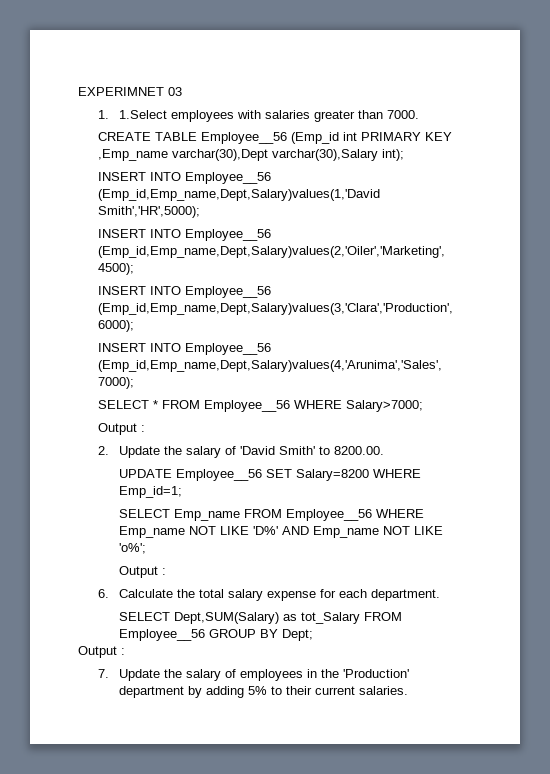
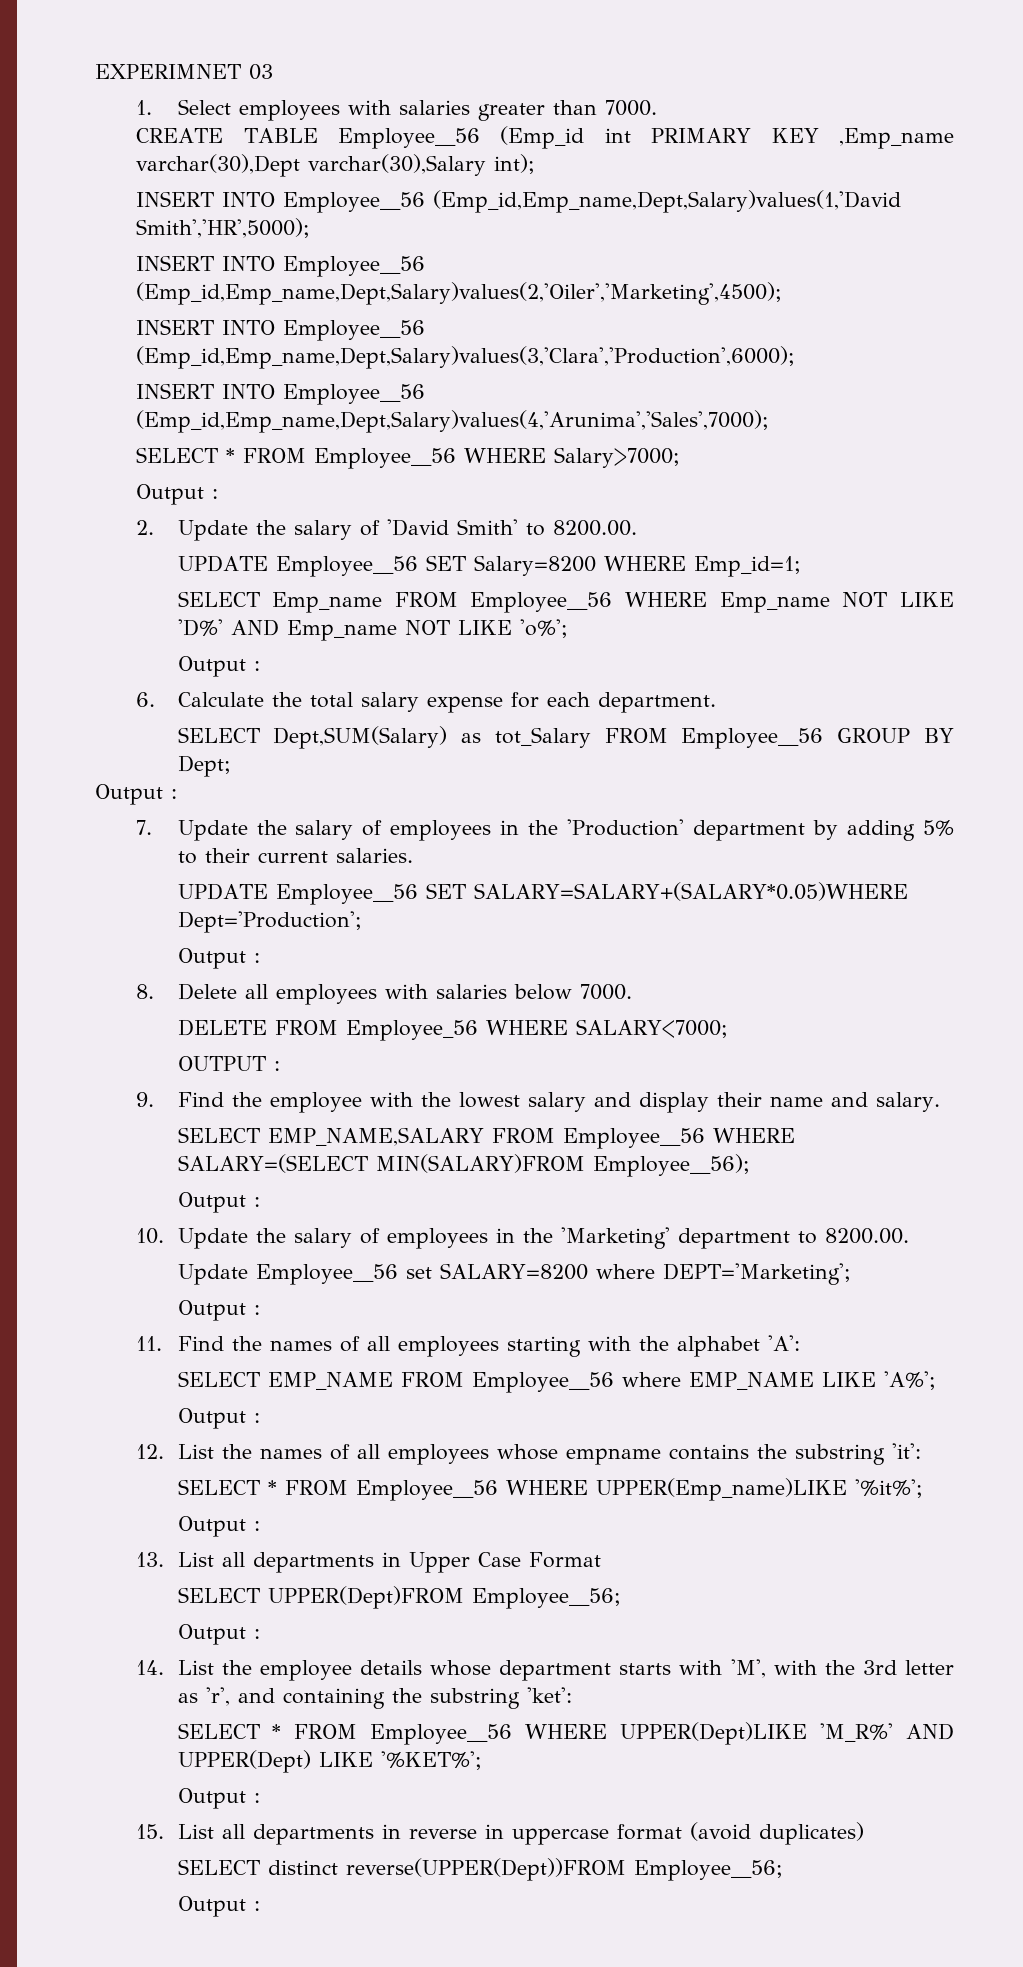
- 1. 1.Select employees with salaries greater than 7000.
+ 1. Select employees with salaries greater than 7000.
+ UPDATE Employee__56 SET SALARY=SALARY+(SALARY*0.05)WHERE Dept='Production';
+ Output :
+ 8. Delete all employees with salaries below 7000.
+ DELETE FROM Employee_56 WHERE SALARY<7000;
+ OUTPUT :
+ 9. Find the employee with the lowest salary and display their name and salary.
+ SELECT EMP_NAME,SALARY FROM Employee__56 WHERE SALARY=(SELECT MIN(SALARY)FROM Employee__56);
+ Output :
+ 10. Update the salary of employees in the 'Marketing' department to 8200.00.
+ Update Employee__56 set SALARY=8200 where DEPT='Marketing';
+ Output :
+ 11. Find the names of all employees starting with the alphabet 'A':
+ SELECT EMP_NAME FROM Employee__56 where EMP_NAME LIKE 'A%';
+ Output :
+ 12. List the names of all employees whose empname contains the substring 'it':
+ SELECT * FROM Employee__56 WHERE UPPER(Emp_name)LIKE '%it%';
+ Output :
+ 13. List all departments in Upper Case Format
+ SELECT UPPER(Dept)FROM Employee__56;
+ Output :
+ 14. List the employee details whose department starts with 'M', with the 3rd letter as 'r', and containing the substring 'ket':
+ SELECT * FROM Employee__56 WHERE UPPER(Dept)LIKE 'M_R%' AND UPPER(Dept) LIKE '%KET%';
+ Output :
+ 15. List all departments in reverse in uppercase format (avoid duplicates)
+ SELECT distinct reverse(UPPER(Dept))FROM Employee__56;
+ Output :

